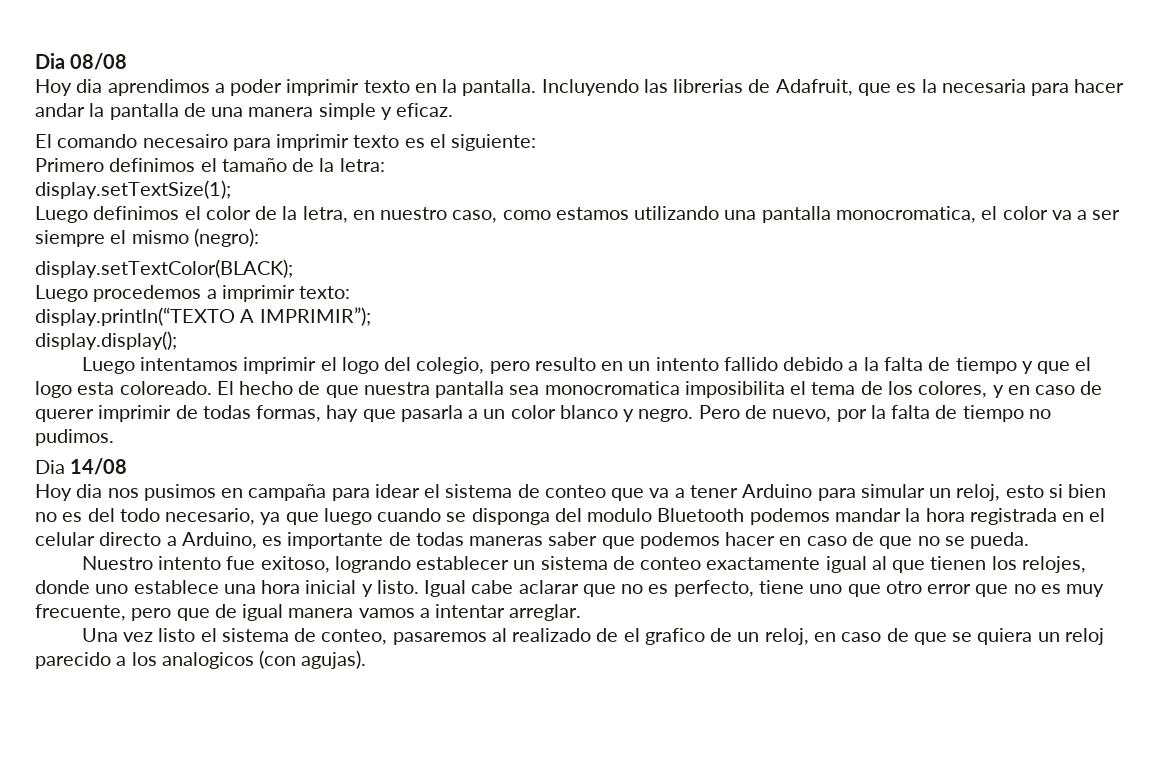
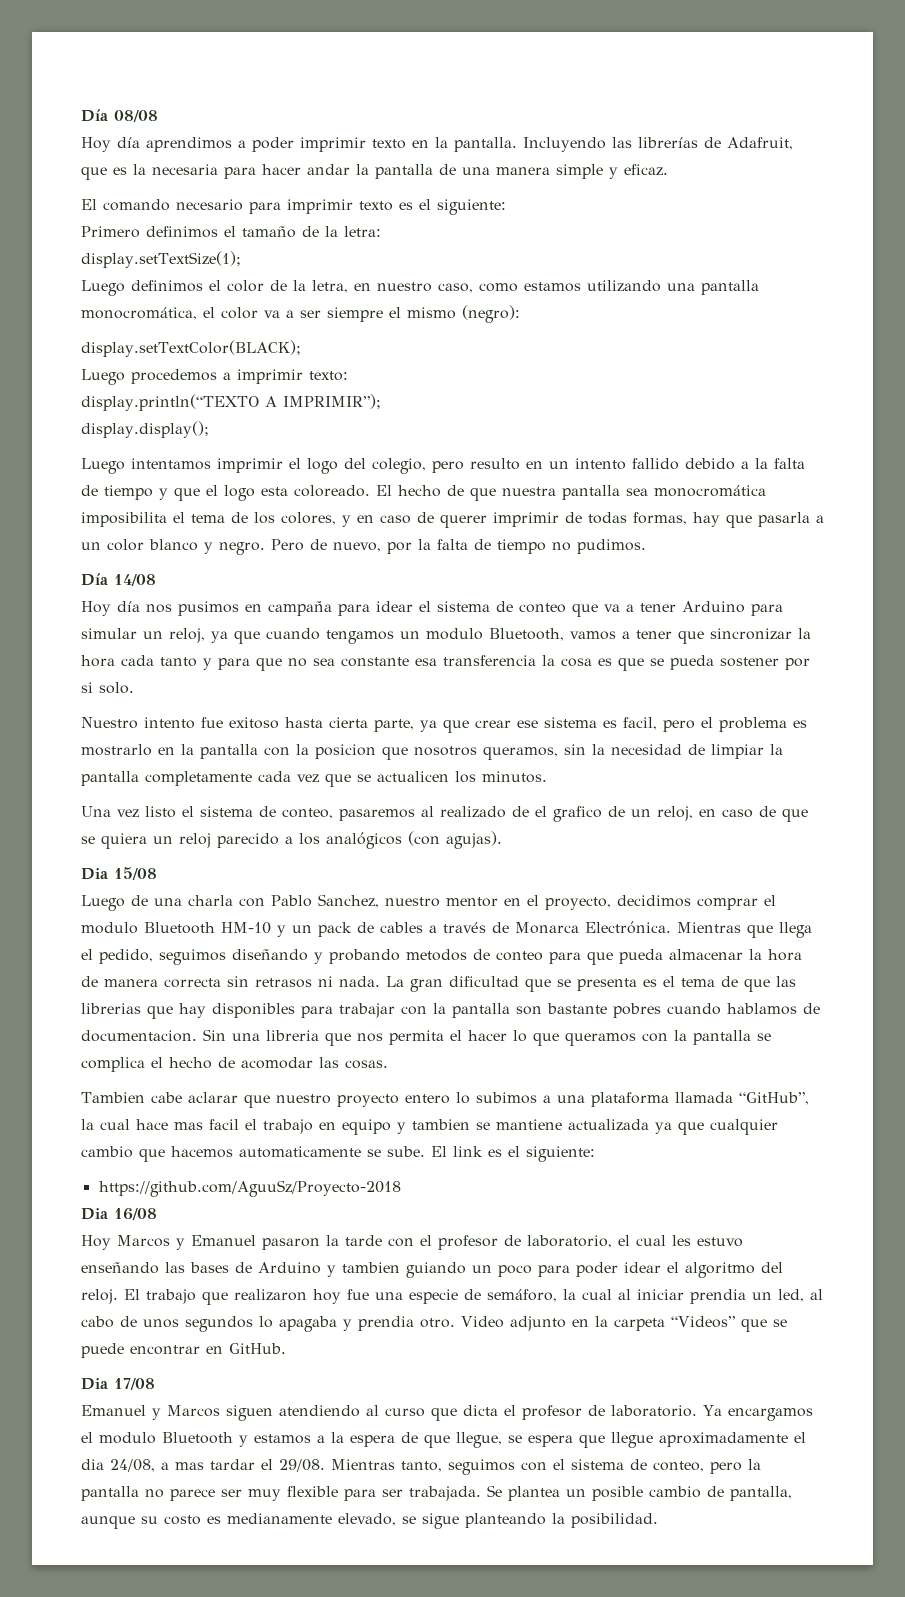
- Dia 08/08
+ Día 08/08
- Hoy dia aprendimos a poder imprimir texto en la pantalla.
+ Hoy día aprendimos a poder imprimir texto en la pantalla.
- Incluyendo las librerias de Adafruit, que es la necesaria para hacer andar la pantalla de una manera simple y eficaz.
+ Incluyendo las librerías de Adafruit, que es la necesaria para hacer andar la pantalla de una manera simple y eficaz.
- El comando necesairo para imprimir texto es el siguiente:
+ El comando necesario para imprimir texto es el siguiente:
- Luego definimos el color de la letra, en nuestro caso, como estamos utilizando una pantalla monocromatica, el color va a ser siempre el mismo (negro):
+ Luego definimos el color de la letra, en nuestro caso, como estamos utilizando una pantalla monocromática, el color va a ser siempre el mismo (negro):
- El hecho de que nuestra pantalla sea monocromatica imposibilita el tema de los colores, y en caso de querer imprimir de todas formas, hay que pasarla a un color blanco y negro.
+ El hecho de que nuestra pantalla sea monocromática imposibilita el tema de los colores, y en caso de querer imprimir de todas formas, hay que pasarla a un color blanco y negro.
- Dia 14/08
+ Día 14/08
- Hoy dia nos pusimos en campaña para idear el sistema de conteo que va a tener Arduino para simular un reloj, esto si bien no es del todo necesario, ya que luego cuando se disponga del modulo Bluetooth podemos mandar la hora registrada en el celular directo a Arduino, es importante de todas maneras saber que podemos hacer en caso de que no se pueda.
- Nuestro intento fue exitoso, logrando establecer un sistema de conteo exactamente igual al que tienen los relojes, donde uno establece una hora inicial y listo. Igual cabe aclarar que no es perfecto, tiene uno que otro error que no es muy frecuente, pero que de igual manera vamos a intentar arreglar.
+ Hoy día nos pusimos en campaña para idear el sistema de conteo que va a tener Arduino para simular un reloj, ya que cuando tengamos un modulo Bluetooth, vamos a tener que sincronizar la hora cada tanto y para que no sea constante esa transferencia la cosa es que se pueda sostener por si solo.
+ Nuestro intento fue exitoso hasta cierta parte, ya que crear ese sistema es facil, pero el problema es mostrarlo en la pantalla con la posicion que nosotros queramos, sin la necesidad de limpiar la pantalla completamente cada vez que se actualicen los minutos.
- Una vez listo el sistema de conteo, pasaremos al realizado de el grafico de un reloj, en caso de que se quiera un reloj parecido a los analogicos (con agujas).
+ Una vez listo el sistema de conteo, pasaremos al realizado de el grafico de un reloj, en caso de que se quiera un reloj parecido a los analógicos (con agujas).
+ Dia 15/08
+ Luego de una charla con Pablo Sanchez, nuestro mentor en el proyecto, decidimos comprar el modulo Bluetooth HM-10 y un pack de cables a través de Monarca Electrónica. Mientras que llega el pedido, seguimos diseñando y probando metodos de conteo para que pueda almacenar la hora de manera correcta sin retrasos ni nada. La gran dificultad que se presenta es el tema de que las librerias que hay disponibles para trabajar con la pantalla son bastante pobres cuando hablamos de documentacion. Sin una libreria que nos permita el hacer lo que queramos con la pantalla se complica el hecho de acomodar las cosas.
+ Tambien cabe aclarar que nuestro proyecto entero lo subimos a una plataforma llamada “GitHub”, la cual hace mas facil el trabajo en equipo y tambien se mantiene actualizada ya que cualquier cambio que hacemos automaticamente se sube. El link es el siguiente:
+ https://github.com/AguuSz/Proyecto-2018
+ Dia 16/08
+ Hoy Marcos y Emanuel pasaron la tarde con el profesor de laboratorio, el cual les estuvo enseñando las bases de Arduino y tambien guiando un poco para poder idear el algoritmo del reloj. El trabajo que realizaron hoy fue una especie de semáforo, la cual al iniciar prendia un led, al cabo de unos segundos lo apagaba y prendia otro. Video adjunto en la carpeta “Videos” que se puede encontrar en GitHub.
+ Dia 17/08
+ Emanuel y Marcos siguen atendiendo al curso que dicta el profesor de laboratorio. Ya encargamos el modulo Bluetooth y estamos a la espera de que llegue, se espera que llegue aproximadamente el dia 24/08, a mas tardar el 29/08. Mientras tanto, seguimos con el sistema de conteo, pero la pantalla no parece ser muy flexible para ser trabajada. Se plantea un posible cambio de pantalla, aunque su costo es medianamente elevado, se sigue planteando la posibilidad.

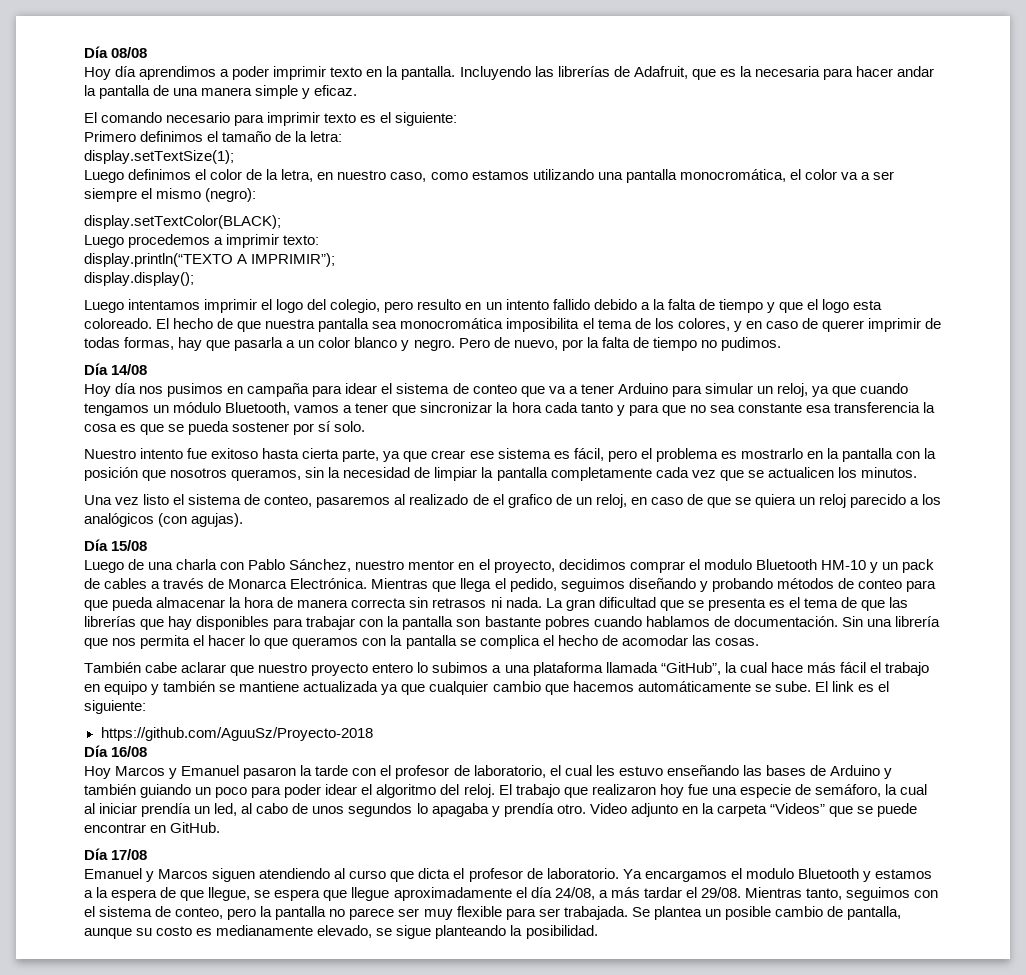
- Hoy día nos pusimos en campaña para idear el sistema de conteo que va a tener Arduino para simular un reloj, ya que cuando tengamos un modulo Bluetooth, vamos a tener que sincronizar la hora cada tanto y para que no sea constante esa transferencia la cosa es que se pueda sostener por si solo.
+ Hoy día nos pusimos en campaña para idear el sistema de conteo que va a tener Arduino para simular un reloj, ya que cuando tengamos un módulo Bluetooth, vamos a tener que sincronizar la hora cada tanto y para que no sea constante esa transferencia la cosa es que se pueda sostener por sí solo.
- Nuestro intento fue exitoso hasta cierta parte, ya que crear ese sistema es facil, pero el problema es mostrarlo en la pantalla con la posicion que nosotros queramos, sin la necesidad de limpiar la pantalla completamente cada vez que se actualicen los minutos.
+ Nuestro intento fue exitoso hasta cierta parte, ya que crear ese sistema es fácil, pero el problema es mostrarlo en la pantalla con la posición que nosotros queramos, sin la necesidad de limpiar la pantalla completamente cada vez que se actualicen los minutos.
- Dia 15/08
+ Día 15/08
- Luego de una charla con Pablo Sanchez, nuestro mentor en el proyecto, decidimos comprar el modulo Bluetooth HM-10 y un pack de cables a través de Monarca Electrónica.
+ Luego de una charla con Pablo Sánchez, nuestro mentor en el proyecto, decidimos comprar el modulo Bluetooth HM-10 y un pack de cables a través de Monarca Electrónica.
- Mientras que llega el pedido, seguimos diseñando y probando metodos de conteo para que pueda almacenar la hora de manera correcta sin retrasos ni nada.
+ Mientras que llega el pedido, seguimos diseñando y probando métodos de conteo para que pueda almacenar la hora de manera correcta sin retrasos ni nada.
- La gran dificultad que se presenta es el tema de que las librerias que hay disponibles para trabajar con la pantalla son bastante pobres cuando hablamos de documentacion.
+ La gran dificultad que se presenta es el tema de que las librerías que hay disponibles para trabajar con la pantalla son bastante pobres cuando hablamos de documentación.
- Sin una libreria que nos permita el hacer lo que queramos con la pantalla se complica el hecho de acomodar las cosas.
+ Sin una librería que nos permita el hacer lo que queramos con la pantalla se complica el hecho de acomodar las cosas.
- Tambien cabe aclarar que nuestro proyecto entero lo subimos a una plataforma llamada “GitHub”, la cual hace mas facil el trabajo en equipo y tambien se mantiene actualizada ya que cualquier cambio que hacemos automaticamente se sube.
+ También cabe aclarar que nuestro proyecto entero lo subimos a una plataforma llamada “GitHub”, la cual hace más fácil el trabajo en equipo y también se mantiene actualizada ya que cualquier cambio que hacemos automáticamente se sube.
- Dia 16/08
+ Día 16/08
- Hoy Marcos y Emanuel pasaron la tarde con el profesor de laboratorio, el cual les estuvo enseñando las bases de Arduino y tambien guiando un poco para poder idear el algoritmo del reloj.
+ Hoy Marcos y Emanuel pasaron la tarde con el profesor de laboratorio, el cual les estuvo enseñando las bases de Arduino y también guiando un poco para poder idear el algoritmo del reloj.
- El trabajo que realizaron hoy fue una especie de semáforo, la cual al iniciar prendia un led, al cabo de unos segundos lo apagaba y prendia otro.
+ El trabajo que realizaron hoy fue una especie de semáforo, la cual al iniciar prendía un led, al cabo de unos segundos lo apagaba y prendía otro.
- Dia 17/08
+ Día 17/08
- Ya encargamos el modulo Bluetooth y estamos a la espera de que llegue, se espera que llegue aproximadamente el dia 24/08, a mas tardar el 29/08.
+ Ya encargamos el modulo Bluetooth y estamos a la espera de que llegue, se espera que llegue aproximadamente el día 24/08, a más tardar el 29/08.

